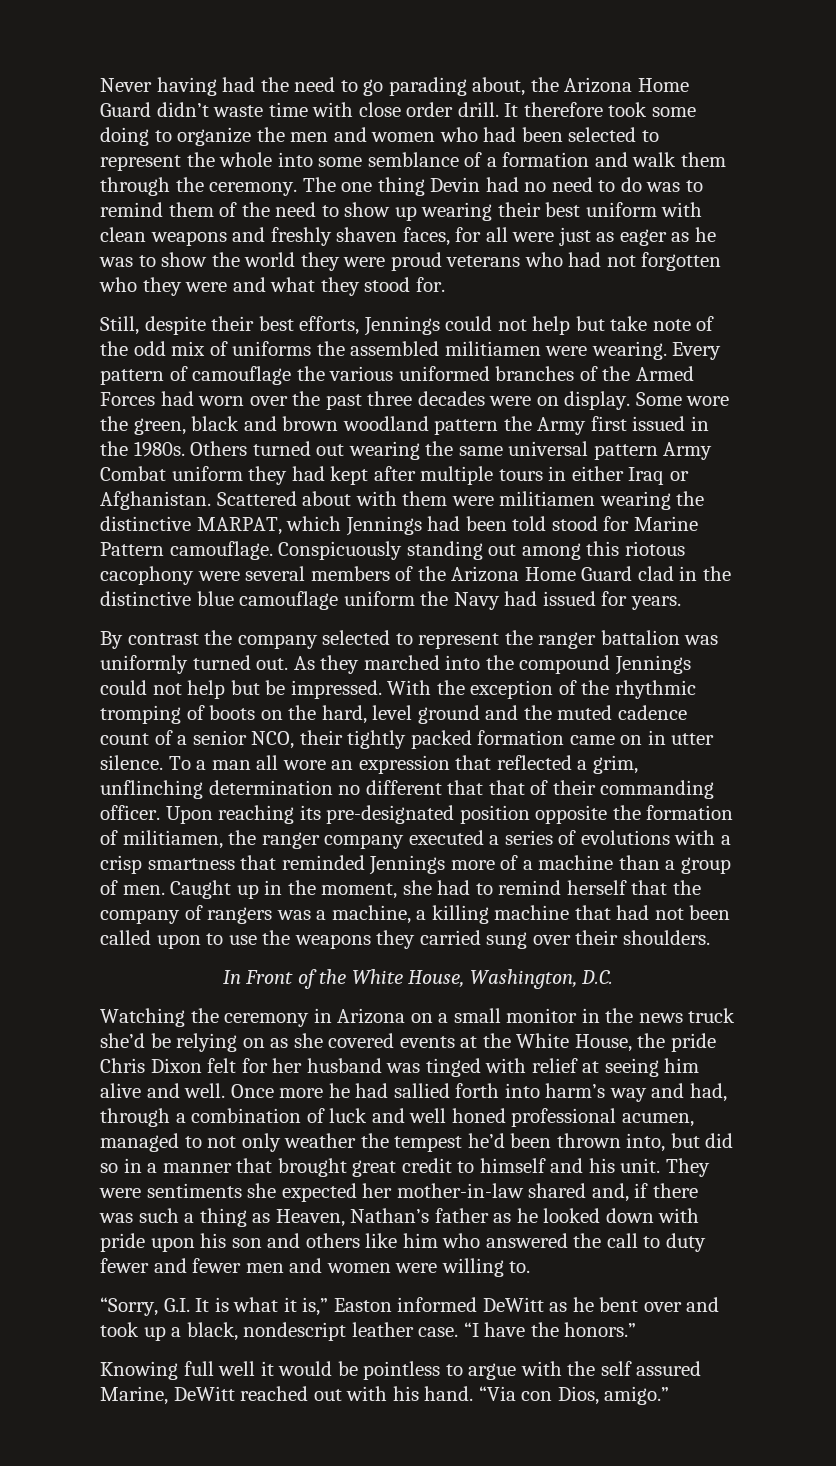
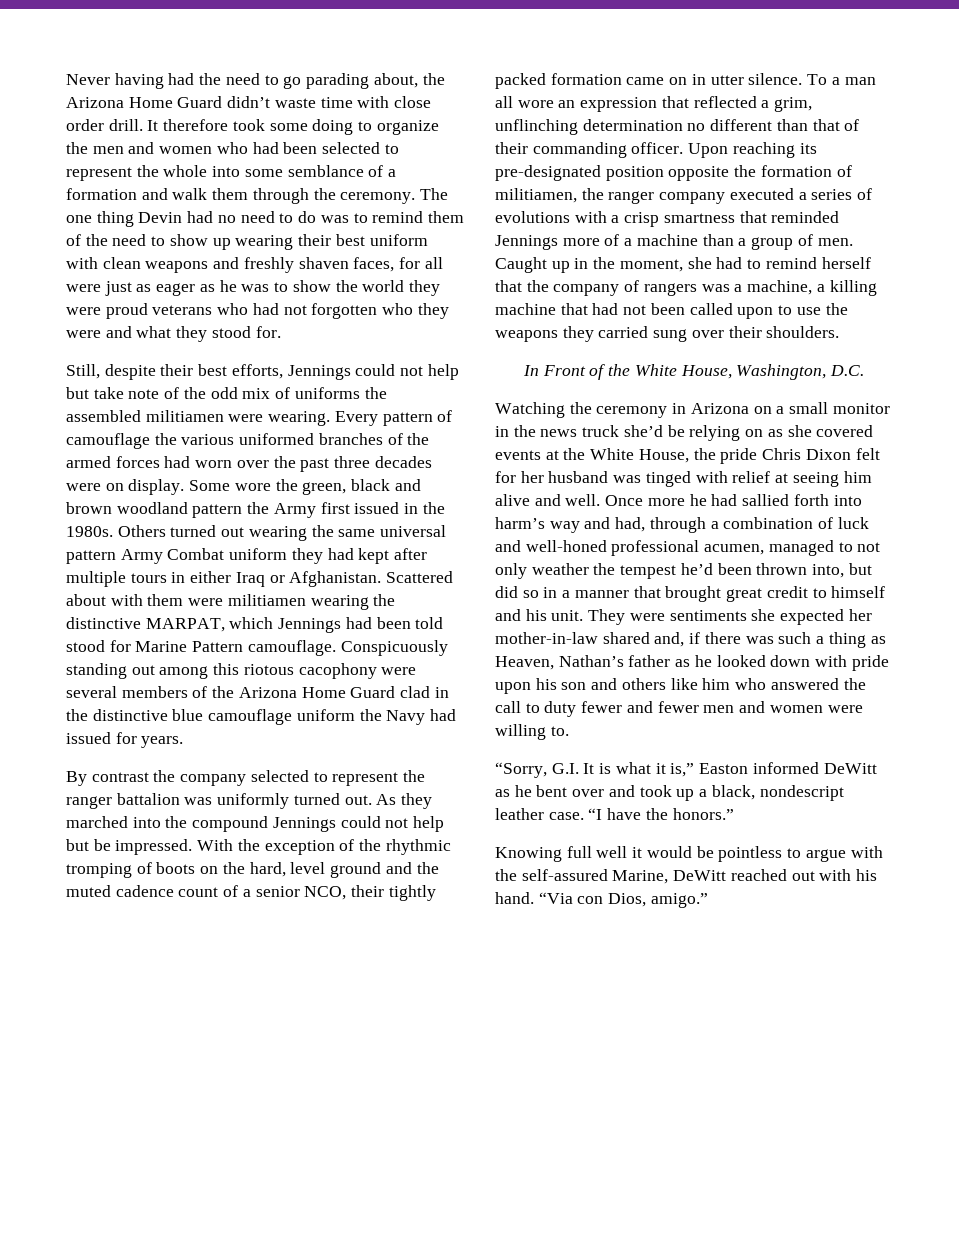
- Every pattern of camouflage the various uniformed branches of the Armed Forces had worn over the past three decades were on display.
+ Every pattern of camouflage the various uniformed branches of the armed forces had worn over the past three decades were on display.
- To a man all wore an expression that reflected a grim, unflinching determination no different that that of their commanding officer.
+ To a man all wore an expression that reflected a grim, unflinching determination no different than that of their commanding officer.
- Once more he had sallied forth into harm’s way and had, through a combination of luck and well honed professional acumen, managed to not only weather the tempest he’d been thrown into, but did so in a manner that brought great credit to himself and his unit.
+ Once more he had sallied forth into harm’s way and had, through a combination of luck and well-honed professional acumen, managed to not only weather the tempest he’d been thrown into, but did so in a manner that brought great credit to himself and his unit.
- Knowing full well it would be pointless to argue with the self assured Marine, DeWitt reached out with his hand.
+ Knowing full well it would be pointless to argue with the self-assured Marine, DeWitt reached out with his hand.

